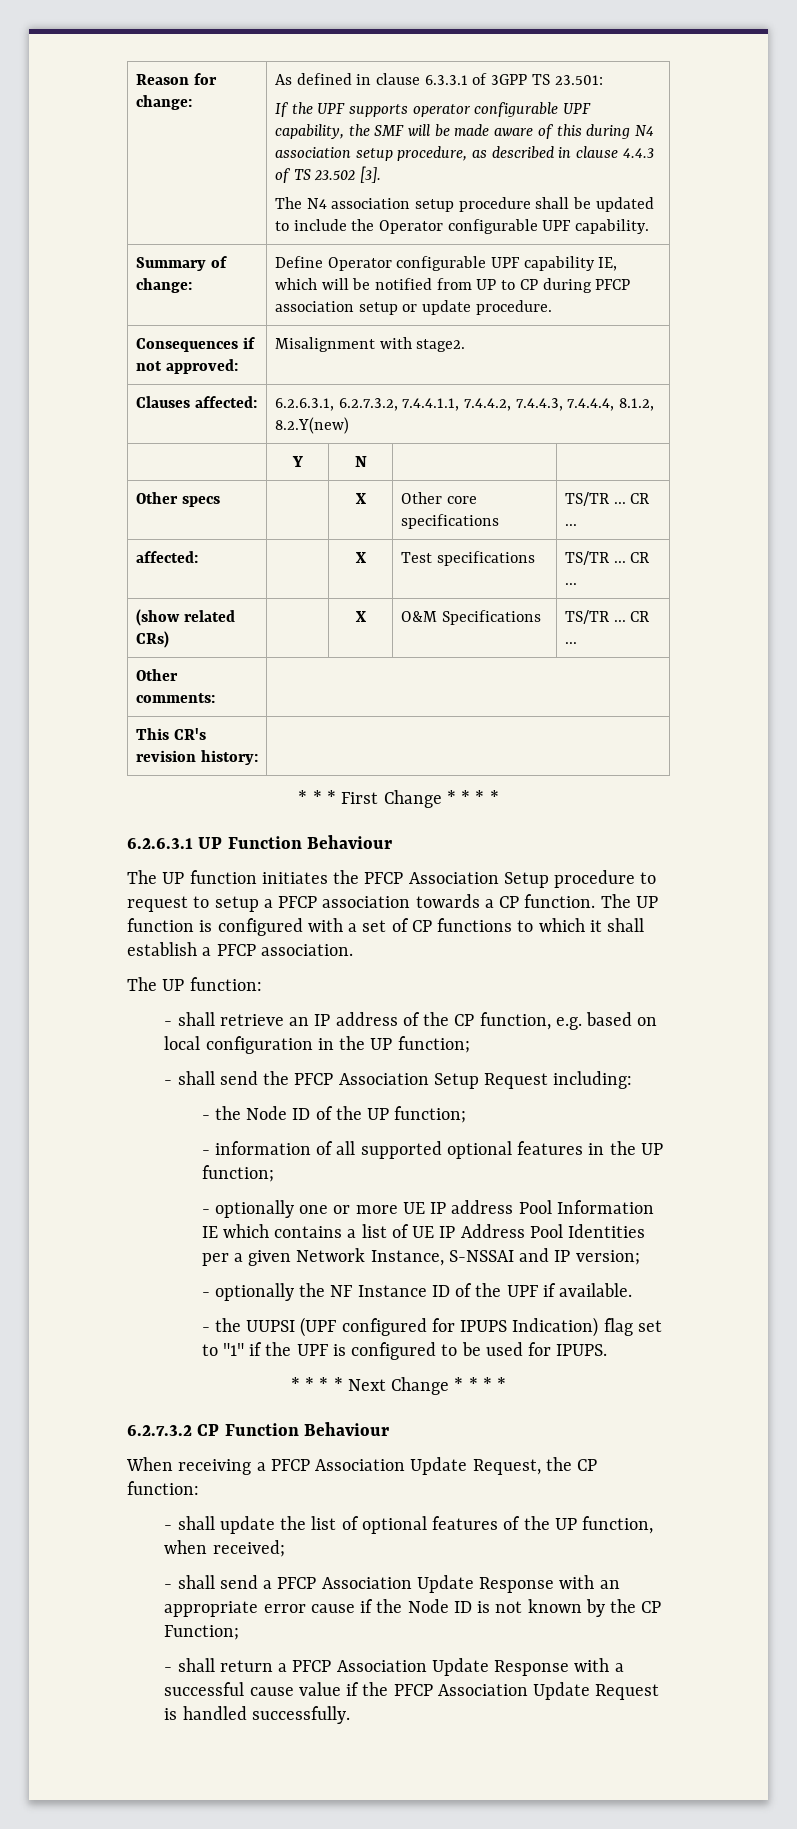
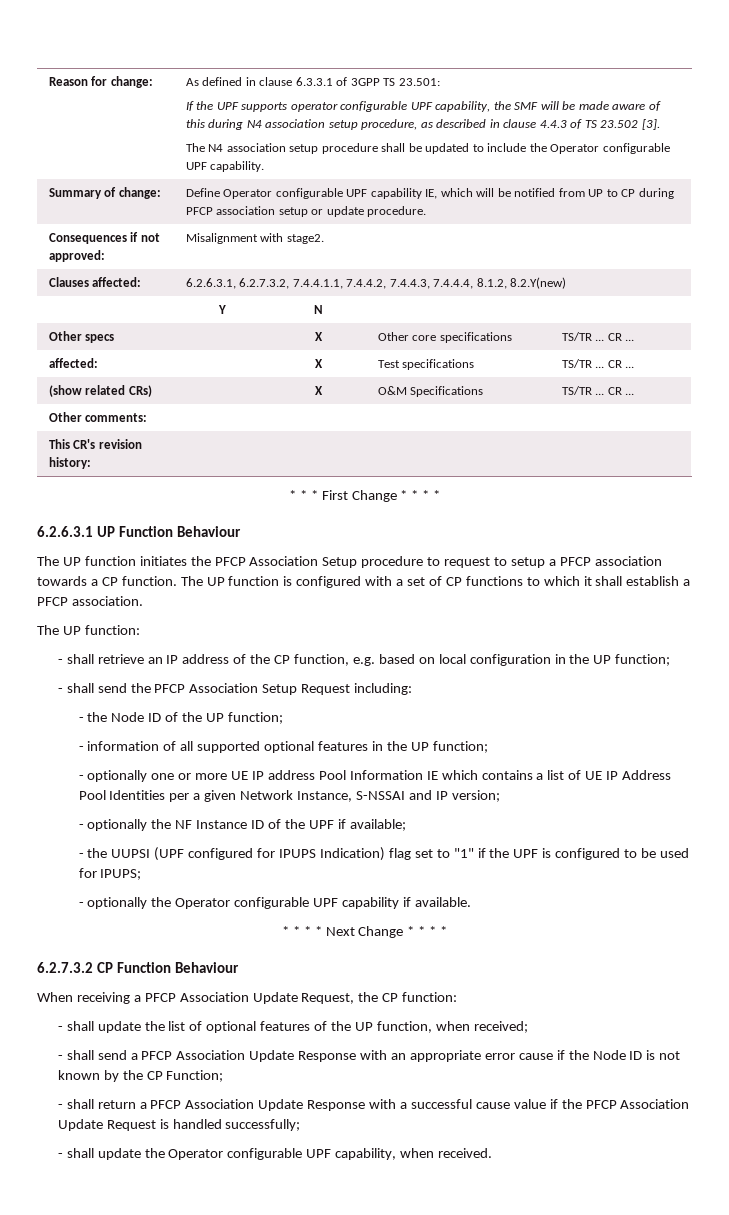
- - optionally the NF Instance ID of the UPF if available.
+ - optionally the NF Instance ID of the UPF if available;
- - the UUPSI (UPF configured for IPUPS Indication) flag set to "1" if the UPF is configured to be used for IPUPS.
+ - the UUPSI (UPF configured for IPUPS Indication) flag set to "1" if the UPF is configured to be used for IPUPS;
+ - optionally the Operator configurable UPF capability if available.
- - shall return a PFCP Association Update Response with a successful cause value if the PFCP Association Update Request is handled successfully.
+ - shall return a PFCP Association Update Response with a successful cause value if the PFCP Association Update Request is handled successfully;
+ - shall update the Operator configurable UPF capability, when received.

